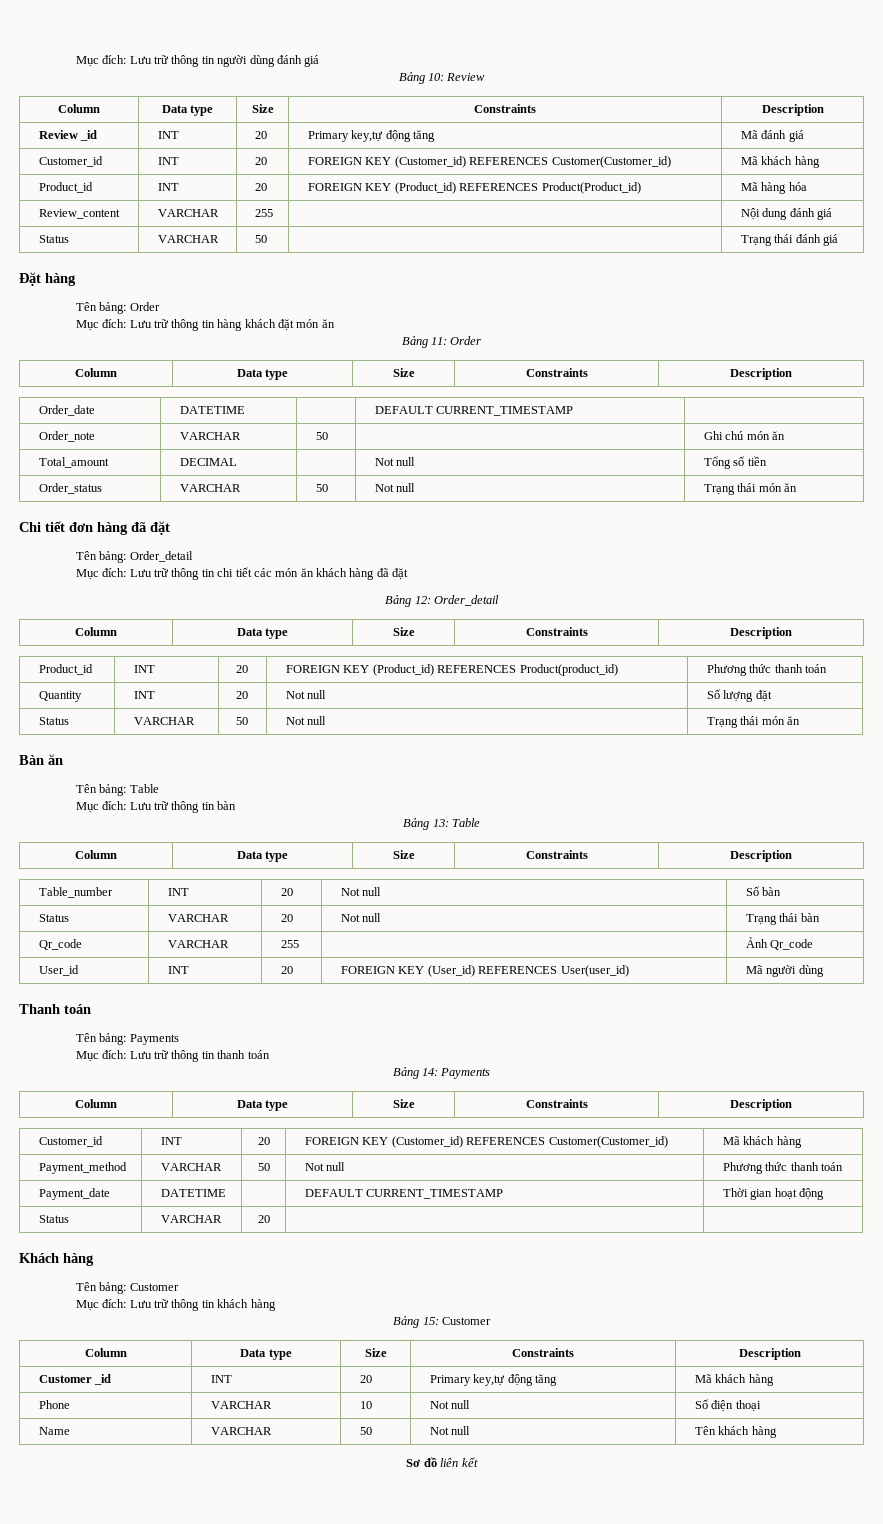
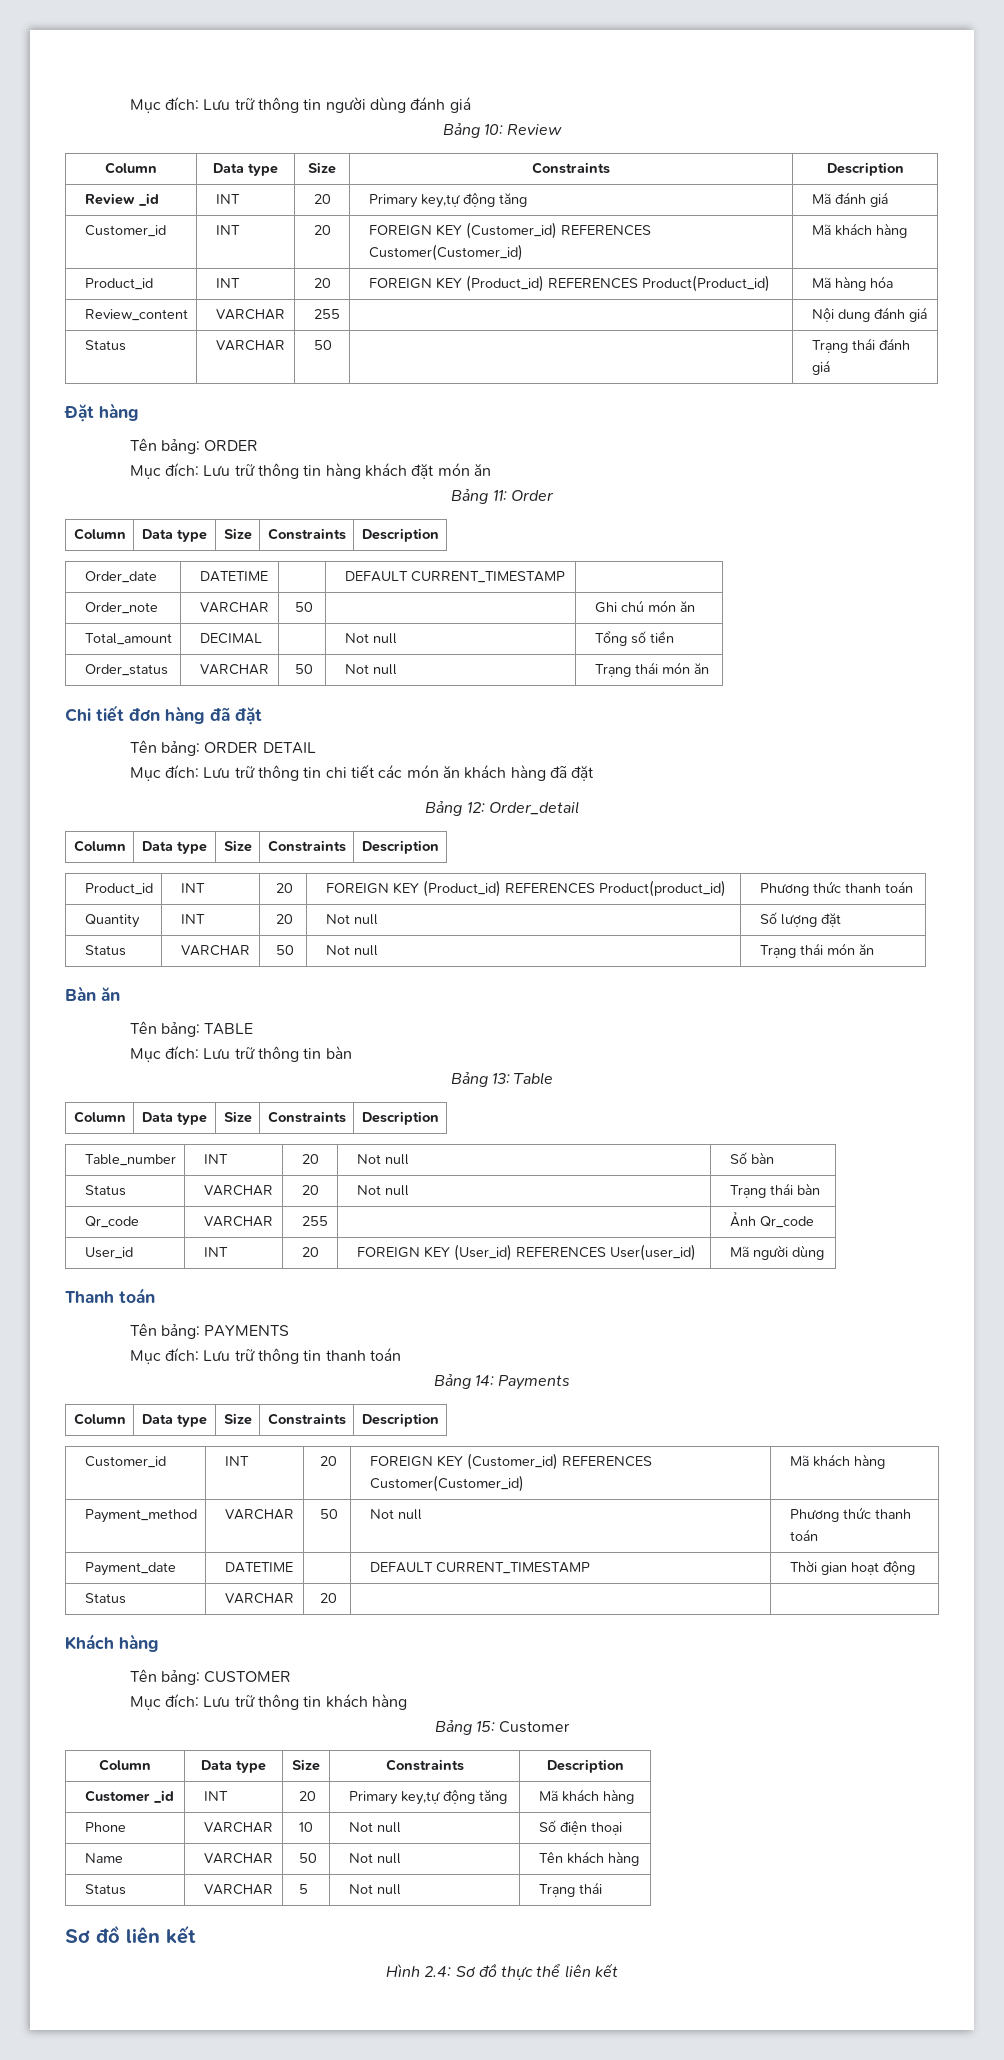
  Đặt hàng
- Tên bảng: Order
+ Tên bảng: ORDER
- Tên bảng: Order_detail
+ Tên bảng: ORDER DETAIL
- Tên bảng: Table
+ Tên bảng: TABLE
- Tên bảng: Payments
+ Tên bảng: PAYMENTS
- Tên bảng: Customer
+ Tên bảng: CUSTOMER
+ Status | VARCHAR | 5 | Not null | Trạng thái
  Sơ đồ liên kết
+ Hình 2.4: Sơ đồ thực thể liên kết

